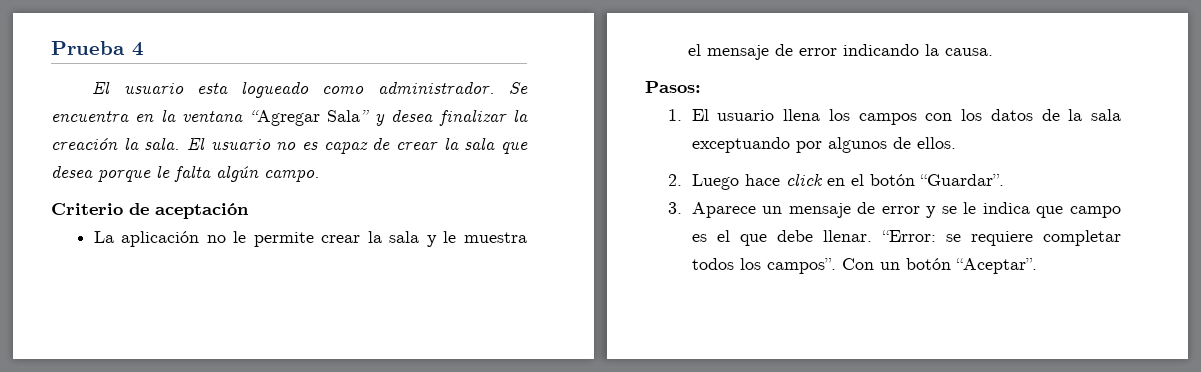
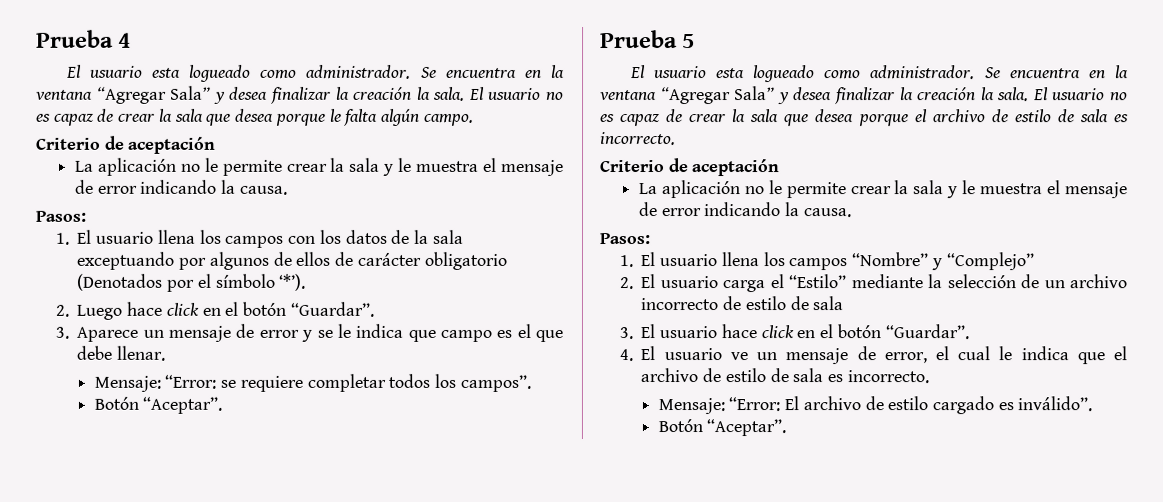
- 1. El usuario llena los campos con los datos de la sala exceptuando por algunos de ellos.
+ 1. El usuario llena los campos con los datos de la sala exceptuando por algunos de ellos de carácter obligatorio (Denotados por el símbolo ‘*’).
- 3. Aparece un mensaje de error y se le indica que campo es el que debe llenar. “Error: se requiere completar todos los campos”. Con un botón “Aceptar”.
+ 3. Aparece un mensaje de error y se le indica que campo es el que debe llenar.
+ Mensaje: “Error: se requiere completar todos los campos”.
+ Botón “Aceptar”.
+ Prueba 5
+ El usuario esta logueado como administrador. Se encuentra en la ventana “Agregar Sala” y desea finalizar la creación la sala. El usuario no es capaz de crear la sala que desea porque el archivo de estilo de sala es incorrecto.
+ Criterio de aceptación
+ La aplicación no le permite crear la sala y le muestra el mensaje de error indicando la causa.
+ Pasos:
+ 1. El usuario llena los campos “Nombre” y “Complejo”
+ 2. El usuario carga el “Estilo” mediante la selección de un archivo incorrecto de estilo de sala
+ 3. El usuario hace click en el botón “Guardar”.
+ 4. El usuario ve un mensaje de error, el cual le indica que el archivo de estilo de sala es incorrecto.
+ Mensaje: “Error: El archivo de estilo cargado es inválido”.
+ Botón “Aceptar”.

